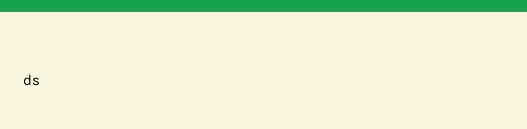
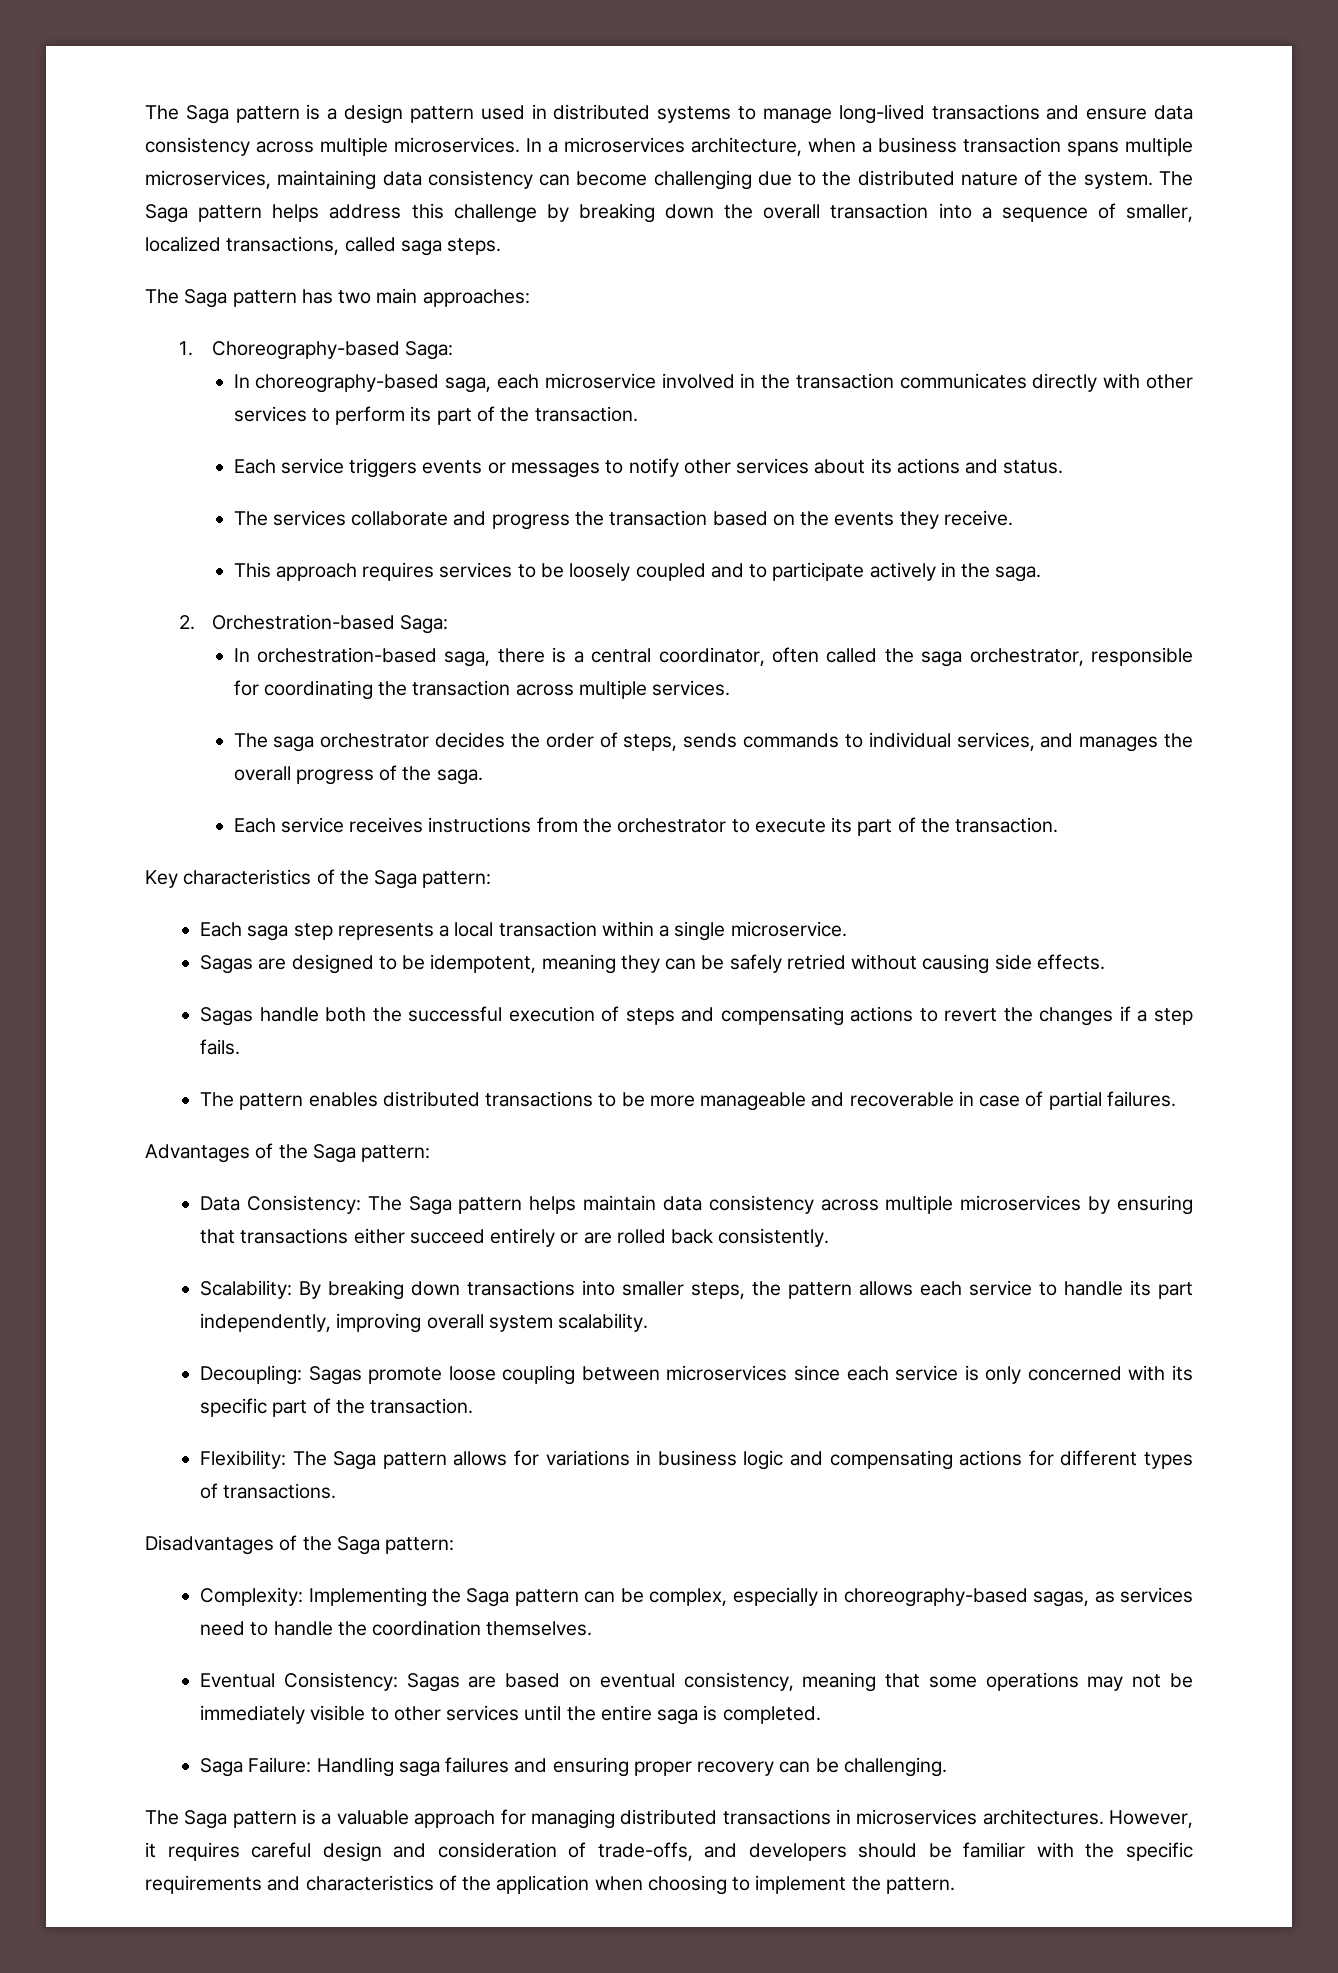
- ds
+ The Saga pattern is a design pattern used in distributed systems to manage long-lived transactions and ensure data consistency across multiple microservices. In a microservices architecture, when a business transaction spans multiple microservices, maintaining data consistency can become challenging due to the distributed nature of the system. The Saga pattern helps address this challenge by breaking down the overall transaction into a sequence of smaller, localized transactions, called saga steps.
+ The Saga pattern has two main approaches:
+ 1. Choreography-based Saga:
+ In choreography-based saga, each microservice involved in the transaction communicates directly with other services to perform its part of the transaction.
+ Each service triggers events or messages to notify other services about its actions and status.
+ The services collaborate and progress the transaction based on the events they receive.
+ This approach requires services to be loosely coupled and to participate actively in the saga.
+ 2. Orchestration-based Saga:
+ In orchestration-based saga, there is a central coordinator, often called the saga orchestrator, responsible for coordinating the transaction across multiple services.
+ The saga orchestrator decides the order of steps, sends commands to individual services, and manages the overall progress of the saga.
+ Each service receives instructions from the orchestrator to execute its part of the transaction.
+ Key characteristics of the Saga pattern:
+ Each saga step represents a local transaction within a single microservice.
+ Sagas are designed to be idempotent, meaning they can be safely retried without causing side effects.
+ Sagas handle both the successful execution of steps and compensating actions to revert the changes if a step fails.
+ The pattern enables distributed transactions to be more manageable and recoverable in case of partial failures.
+ Advantages of the Saga pattern:
+ Data Consistency: The Saga pattern helps maintain data consistency across multiple microservices by ensuring that transactions either succeed entirely or are rolled back consistently.
+ Scalability: By breaking down transactions into smaller steps, the pattern allows each service to handle its part independently, improving overall system scalability.
+ Decoupling: Sagas promote loose coupling between microservices since each service is only concerned with its specific part of the transaction.
+ Flexibility: The Saga pattern allows for variations in business logic and compensating actions for different types of transactions.
+ Disadvantages of the Saga pattern:
+ Complexity: Implementing the Saga pattern can be complex, especially in choreography-based sagas, as services need to handle the coordination themselves.
+ Eventual Consistency: Sagas are based on eventual consistency, meaning that some operations may not be immediately visible to other services until the entire saga is completed.
+ Saga Failure: Handling saga failures and ensuring proper recovery can be challenging.
+ The Saga pattern is a valuable approach for managing distributed transactions in microservices architectures. However, it requires careful design and consideration of trade-offs, and developers should be familiar with the specific requirements and characteristics of the application when choosing to implement the pattern.

